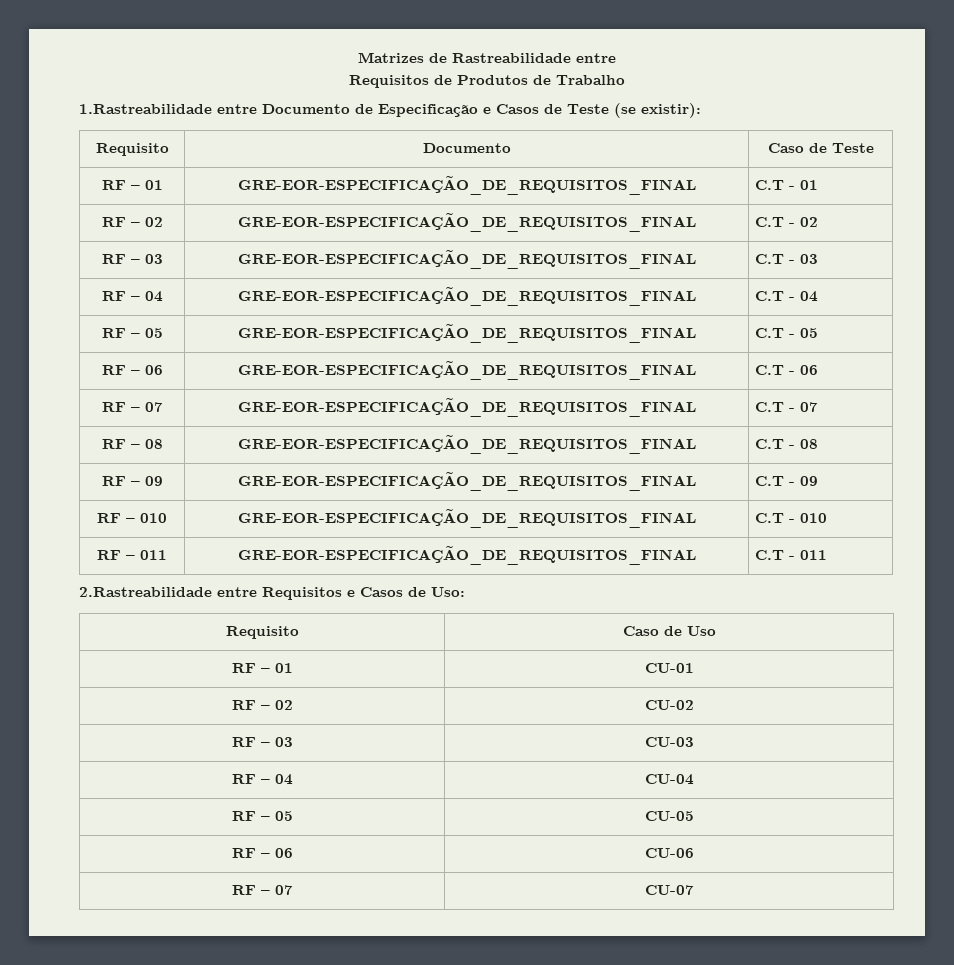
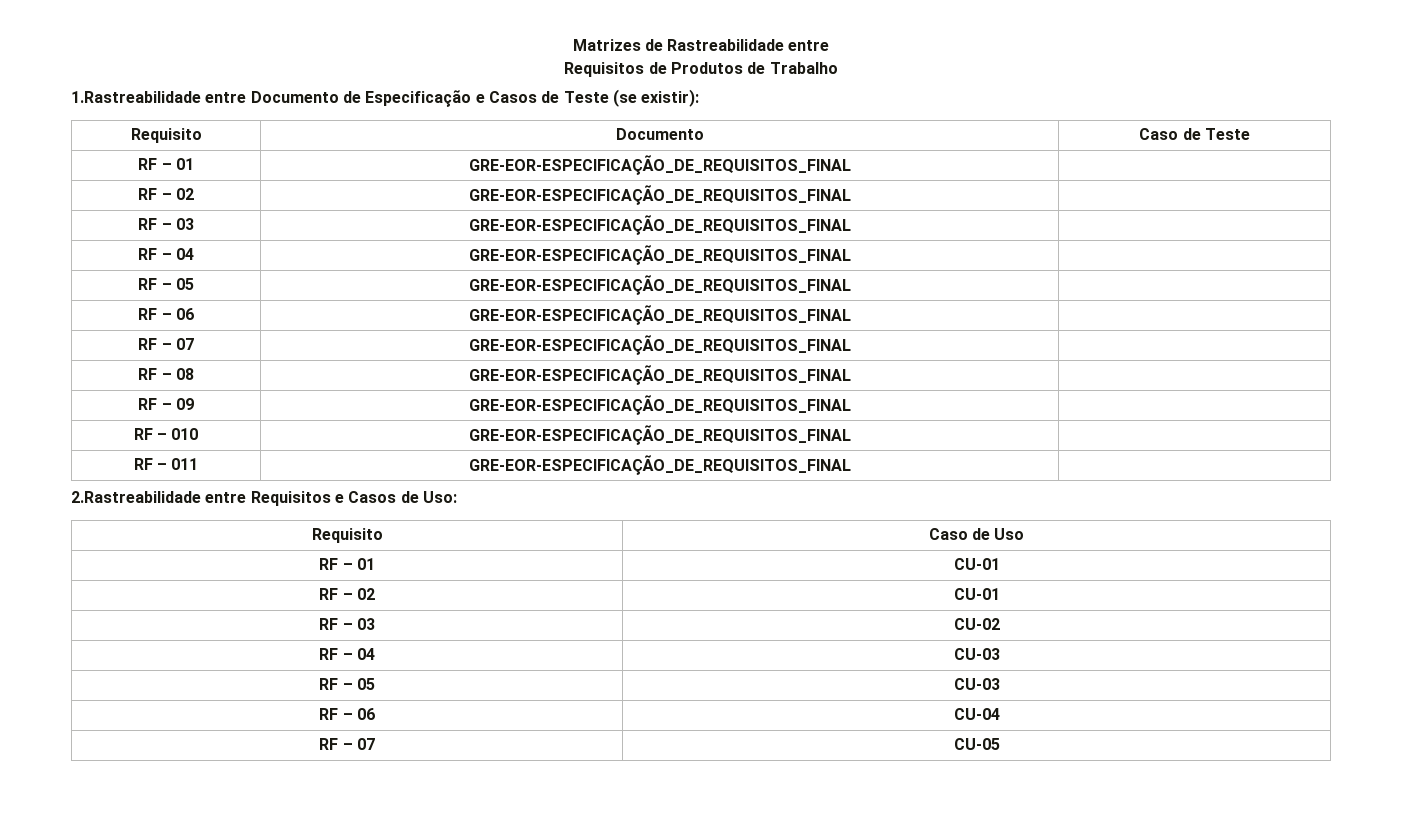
- RF – 01 | GRE-EOR-ESPECIFICAÇÃO_DE_REQUISITOS_FINAL | C.T - 01
+ RF – 01 | GRE-EOR-ESPECIFICAÇÃO_DE_REQUISITOS_FINAL |
- RF – 02 | GRE-EOR-ESPECIFICAÇÃO_DE_REQUISITOS_FINAL | C.T - 02
+ RF – 02 | GRE-EOR-ESPECIFICAÇÃO_DE_REQUISITOS_FINAL |
- RF – 03 | GRE-EOR-ESPECIFICAÇÃO_DE_REQUISITOS_FINAL | C.T - 03
+ RF – 03 | GRE-EOR-ESPECIFICAÇÃO_DE_REQUISITOS_FINAL |
- RF – 04 | GRE-EOR-ESPECIFICAÇÃO_DE_REQUISITOS_FINAL | C.T - 04
+ RF – 04 | GRE-EOR-ESPECIFICAÇÃO_DE_REQUISITOS_FINAL |
- RF – 05 | GRE-EOR-ESPECIFICAÇÃO_DE_REQUISITOS_FINAL | C.T - 05
+ RF – 05 | GRE-EOR-ESPECIFICAÇÃO_DE_REQUISITOS_FINAL |
- RF – 06 | GRE-EOR-ESPECIFICAÇÃO_DE_REQUISITOS_FINAL | C.T - 06
+ RF – 06 | GRE-EOR-ESPECIFICAÇÃO_DE_REQUISITOS_FINAL |
- RF – 07 | GRE-EOR-ESPECIFICAÇÃO_DE_REQUISITOS_FINAL | C.T - 07
+ RF – 07 | GRE-EOR-ESPECIFICAÇÃO_DE_REQUISITOS_FINAL |
- RF – 08 | GRE-EOR-ESPECIFICAÇÃO_DE_REQUISITOS_FINAL | C.T - 08
+ RF – 08 | GRE-EOR-ESPECIFICAÇÃO_DE_REQUISITOS_FINAL |
- RF – 09 | GRE-EOR-ESPECIFICAÇÃO_DE_REQUISITOS_FINAL | C.T - 09
+ RF – 09 | GRE-EOR-ESPECIFICAÇÃO_DE_REQUISITOS_FINAL |
- RF – 010 | GRE-EOR-ESPECIFICAÇÃO_DE_REQUISITOS_FINAL | C.T - 010
+ RF – 010 | GRE-EOR-ESPECIFICAÇÃO_DE_REQUISITOS_FINAL |
- RF – 011 | GRE-EOR-ESPECIFICAÇÃO_DE_REQUISITOS_FINAL | C.T - 011
+ RF – 011 | GRE-EOR-ESPECIFICAÇÃO_DE_REQUISITOS_FINAL |
- RF – 02 | CU-02
- RF – 03 | CU-03
- RF – 04 | CU-04
- RF – 05 | CU-05
- RF – 06 | CU-06
- RF – 07 | CU-07
+ RF – 02 | CU-01
+ RF – 03 | CU-02
+ RF – 04 | CU-03
+ RF – 05 | CU-03
+ RF – 06 | CU-04
+ RF – 07 | CU-05

